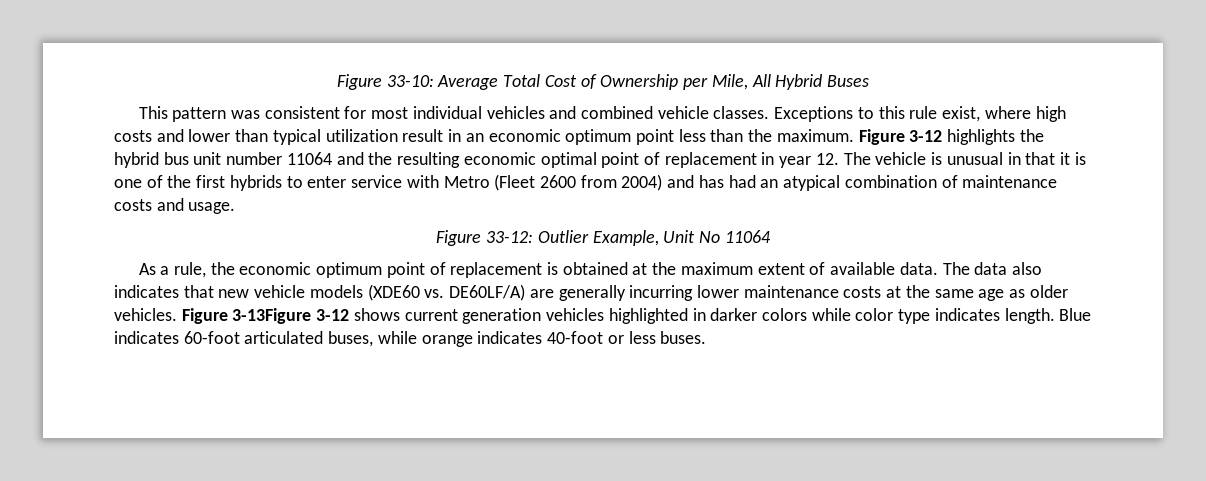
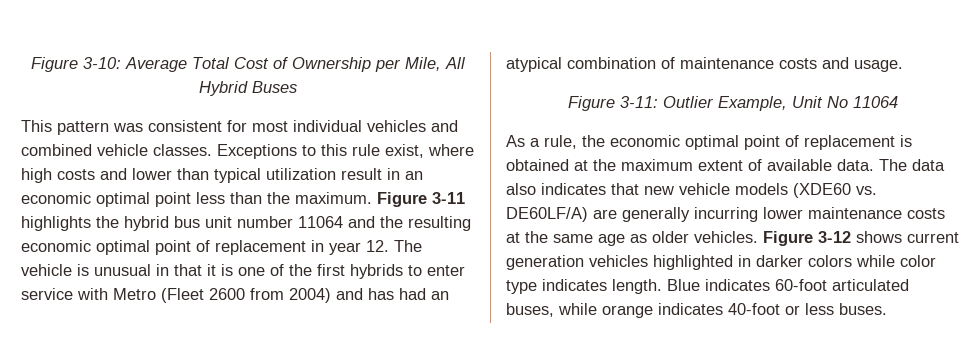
- Figure 33-10: Average Total Cost of Ownership per Mile, All Hybrid Buses
+ Figure 3-10: Average Total Cost of Ownership per Mile, All Hybrid Buses
- Exceptions to this rule exist, where high costs and lower than typical utilization result in an economic optimum point less than the maximum.
+ Exceptions to this rule exist, where high costs and lower than typical utilization result in an economic optimal point less than the maximum.
- Figure 3-12 highlights the hybrid bus unit number 11064 and the resulting economic optimal point of replacement in year 12. The vehicle is unusual in that it is one of the first hybrids to enter service with Metro (Fleet 2600 from 2004) and has had an atypical combination of maintenance costs and usage.
+ Figure 3-11 highlights the hybrid bus unit number 11064 and the resulting economic optimal point of replacement in year 12. The vehicle is unusual in that it is one of the first hybrids to enter service with Metro (Fleet 2600 from 2004) and has had an atypical combination of maintenance costs and usage.
- Figure 33-12: Outlier Example, Unit No 11064
+ Figure 3-11: Outlier Example, Unit No 11064
- As a rule, the economic optimum point of replacement is obtained at the maximum extent of available data.
+ As a rule, the economic optimal point of replacement is obtained at the maximum extent of available data.
- Figure 3-13Figure 3-12 shows current generation vehicles highlighted in darker colors while color type indicates length.
+ Figure 3-12 shows current generation vehicles highlighted in darker colors while color type indicates length.

